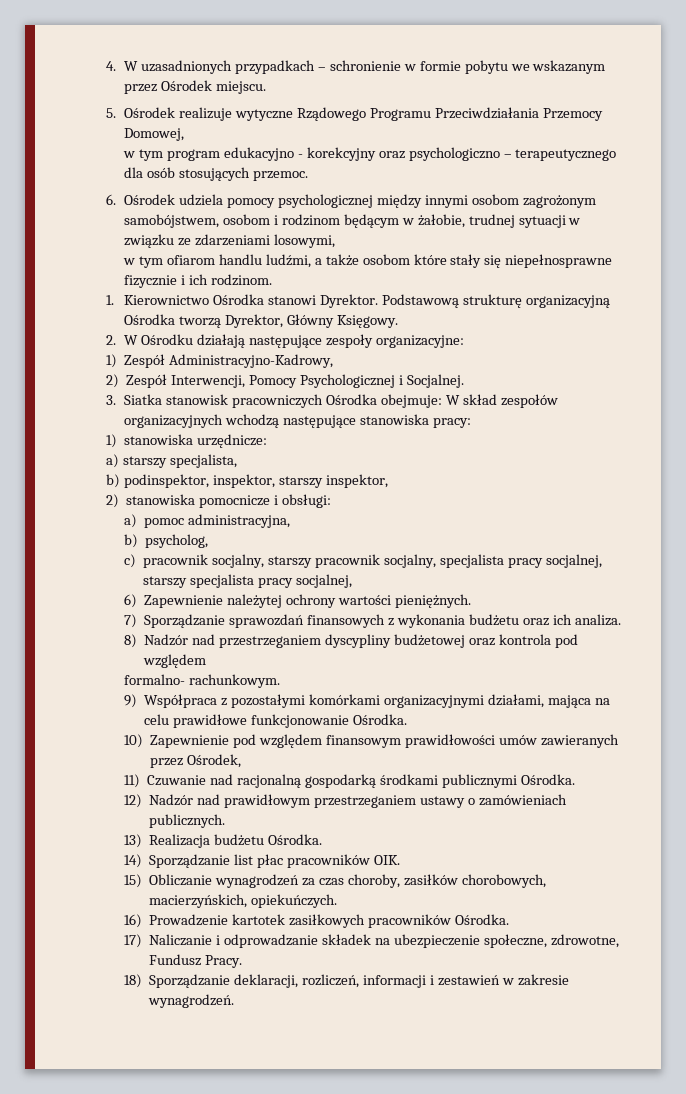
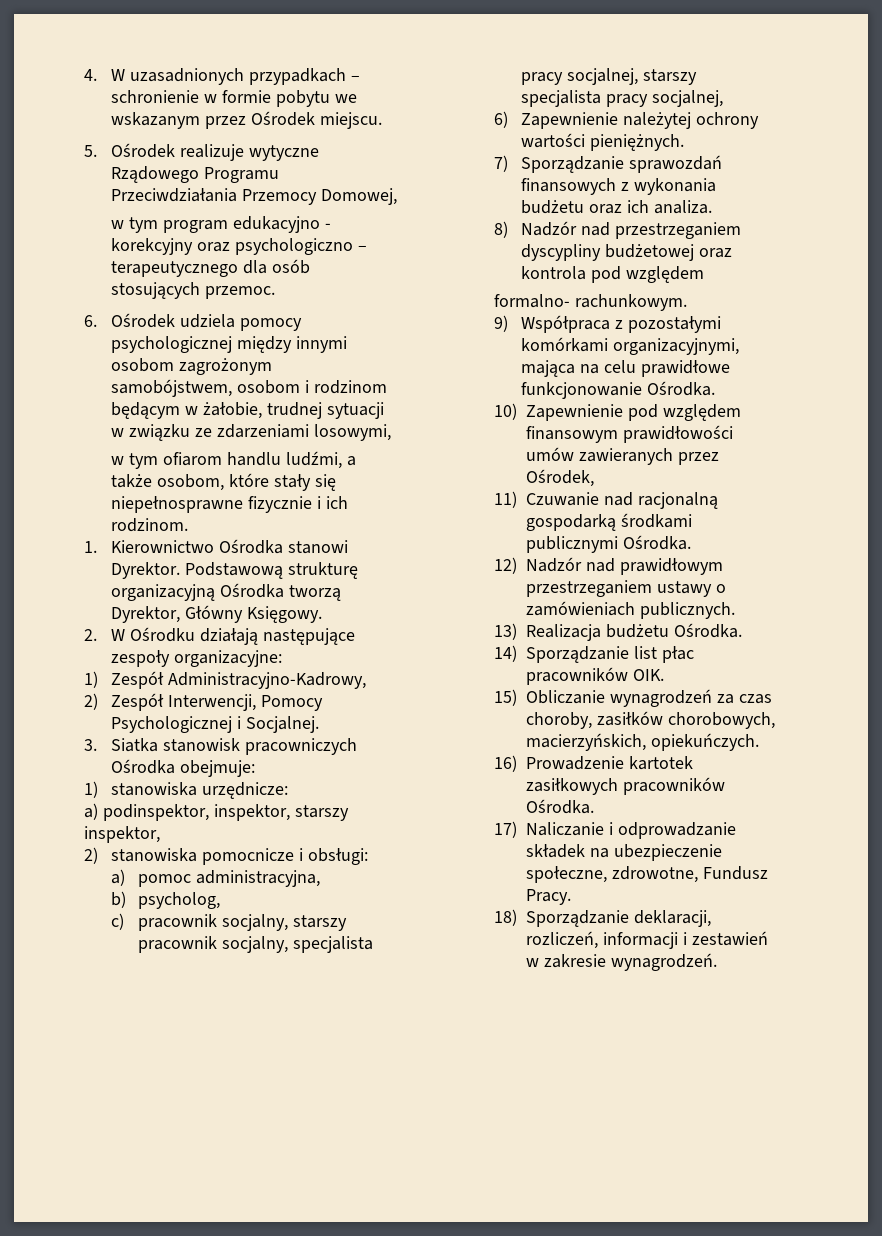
- w tym ofiarom handlu ludźmi, a także osobom które stały się niepełnosprawne fizycznie i ich rodzinom.
+ w tym ofiarom handlu ludźmi, a także osobom, które stały się niepełnosprawne fizycznie i ich rodzinom.
- 3. Siatka stanowisk pracowniczych Ośrodka obejmuje: W skład zespołów organizacyjnych wchodzą następujące stanowiska pracy:
+ 3. Siatka stanowisk pracowniczych Ośrodka obejmuje:
- a) starszy specjalista,
- b) podinspektor, inspektor, starszy inspektor,
+ a) podinspektor, inspektor, starszy inspektor,
- 9) Współpraca z pozostałymi komórkami organizacyjnymi działami, mająca na celu prawidłowe funkcjonowanie Ośrodka.
+ 9) Współpraca z pozostałymi komórkami organizacyjnymi, mająca na celu prawidłowe funkcjonowanie Ośrodka.

